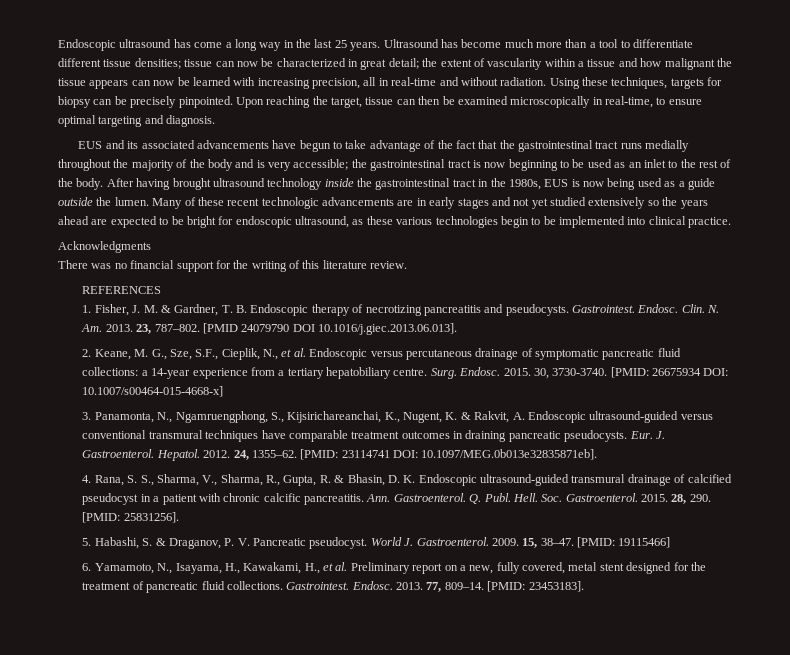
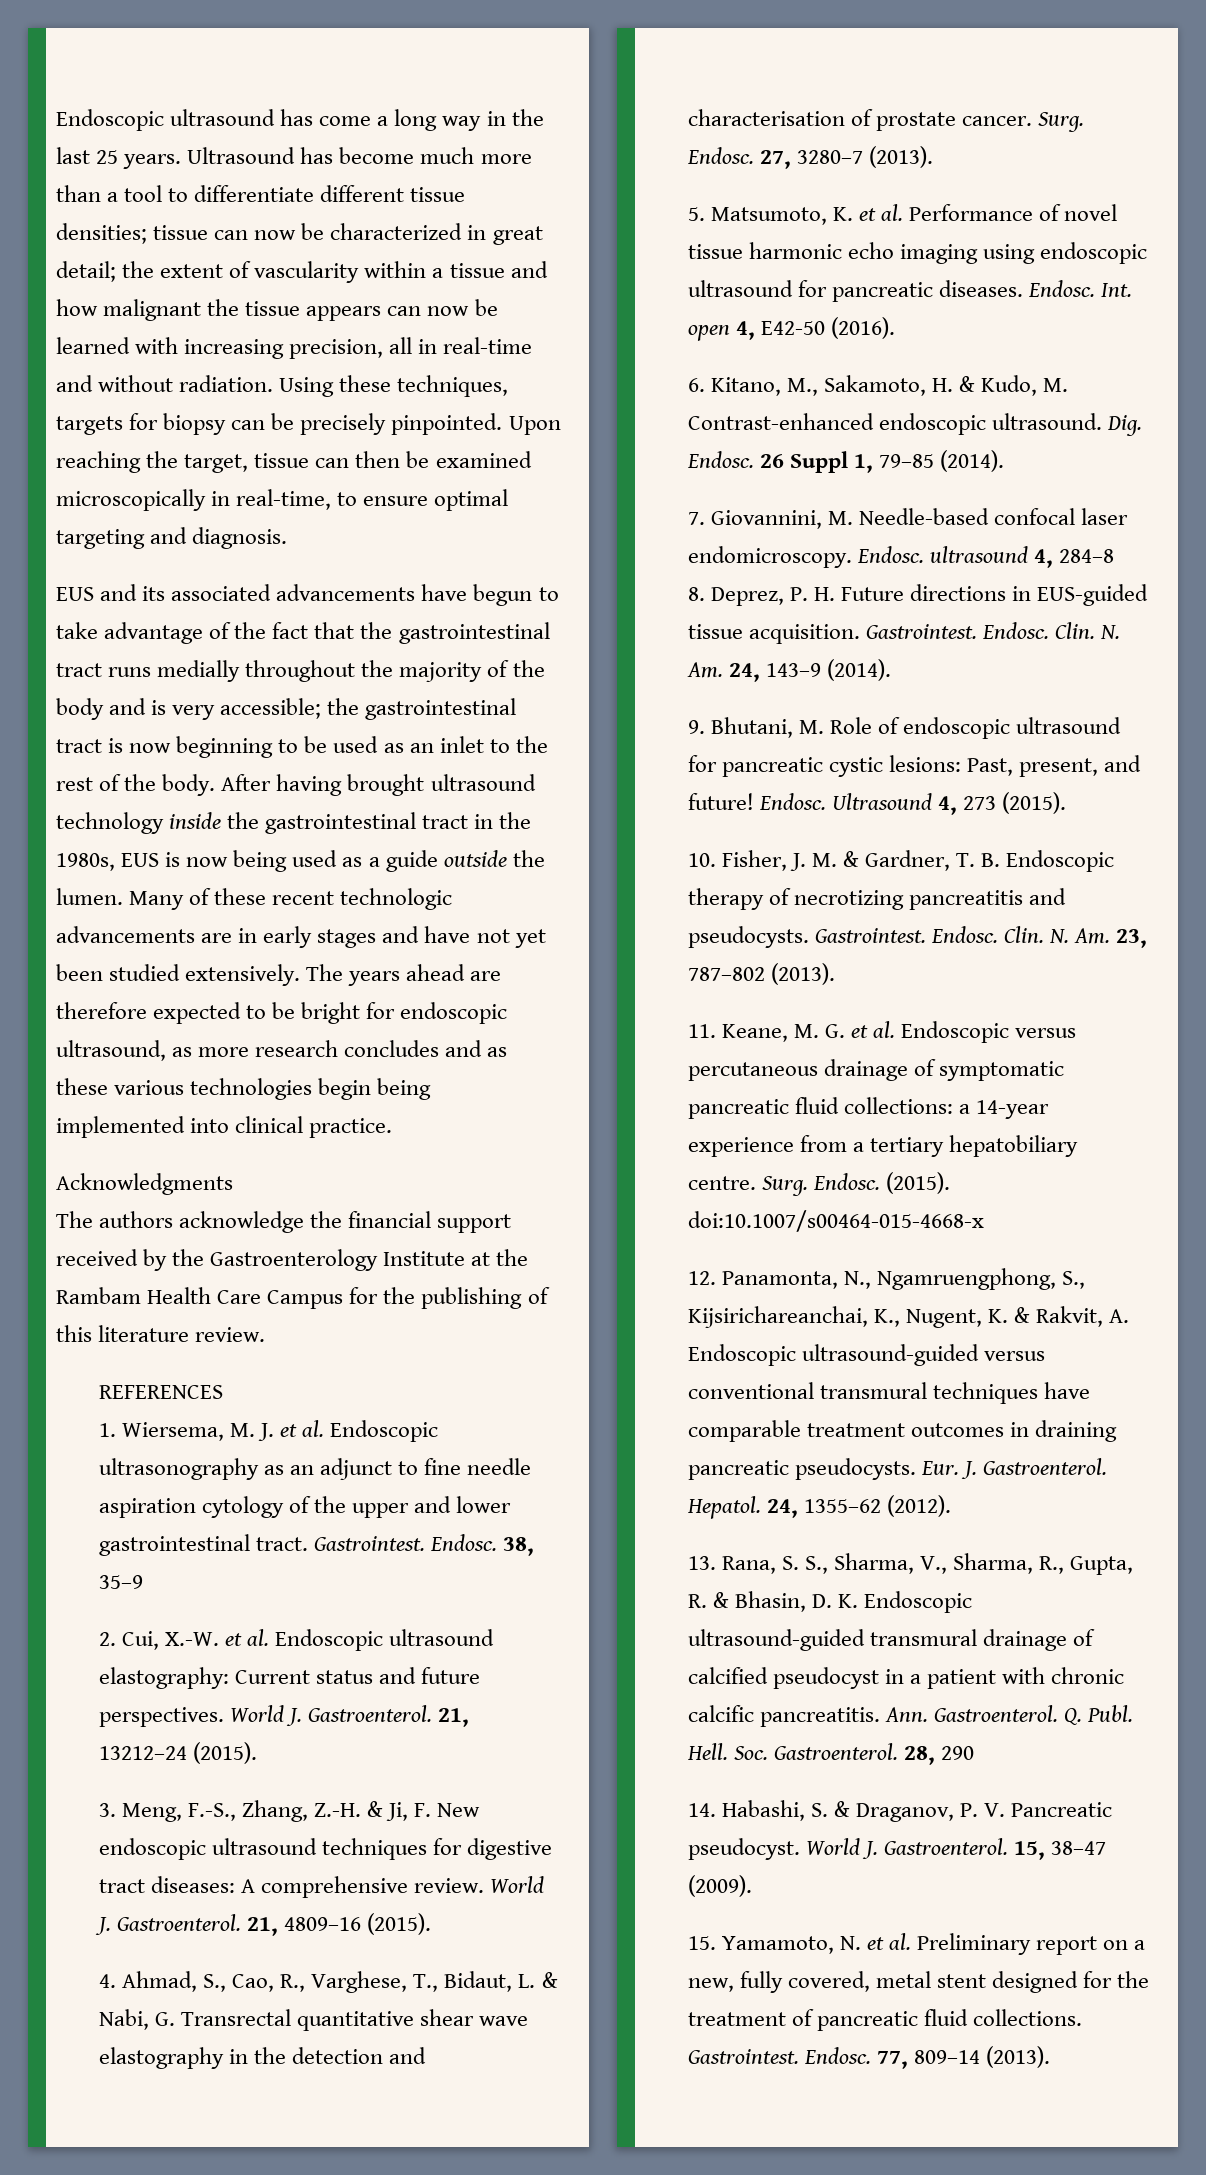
- Many of these recent technologic advancements are in early stages and not yet studied extensively so the years ahead are expected to be bright for endoscopic ultrasound, as these various technologies begin to be implemented into clinical practice.
+ Many of these recent technologic advancements are in early stages and have not yet been studied extensively. The years ahead are therefore expected to be bright for endoscopic ultrasound, as more research concludes and as these various technologies begin being implemented into clinical practice.
- There was no financial support for the writing of this literature review.
+ The authors acknowledge the financial support received by the Gastroenterology Institute at the Rambam Health Care Campus for the publishing of this literature review.
- 1. Fisher, J. M. & Gardner, T. B. Endoscopic therapy of necrotizing pancreatitis and pseudocysts.
+ 1. Wiersema, M. J. et al. Endoscopic ultrasonography as an adjunct to fine needle aspiration cytology of the upper and lower gastrointestinal tract. Gastrointest. Endosc. 38, 35–9
+ 2. Cui, X.-W. et al. Endoscopic ultrasound elastography: Current status and future perspectives. World J. Gastroenterol. 21, 13212–24 (2015).
+ 3. Meng, F.-S., Zhang, Z.-H. & Ji, F. New endoscopic ultrasound techniques for digestive tract diseases: A comprehensive review. World J. Gastroenterol. 21, 4809–16 (2015).
+ 4. Ahmad, S., Cao, R., Varghese, T., Bidaut, L. & Nabi, G. Transrectal quantitative shear wave elastography in the detection and characterisation of prostate cancer. Surg. Endosc. 27, 3280–7 (2013).
+ 5. Matsumoto, K. et al. Performance of novel tissue harmonic echo imaging using endoscopic ultrasound for pancreatic diseases. Endosc. Int. open 4, E42-50 (2016).
+ 6. Kitano, M., Sakamoto, H. & Kudo, M. Contrast-enhanced endoscopic ultrasound. Dig. Endosc. 26 Suppl 1, 79–85 (2014).
+ 7. Giovannini, M. Needle-based confocal laser endomicroscopy. Endosc. ultrasound 4, 284–8
+ 8. Deprez, P. H. Future directions in EUS-guided tissue acquisition. Gastrointest. Endosc. Clin. N. Am. 24, 143–9 (2014).
+ 9. Bhutani, M. Role of endoscopic ultrasound for pancreatic cystic lesions: Past, present, and future! Endosc. Ultrasound 4, 273 (2015).
+ 10. Fisher, J. M. & Gardner, T. B. Endoscopic therapy of necrotizing pancreatitis and pseudocysts.
- N. Am. 2013. 23, 787–802. [PMID 24079790 DOI 10.1016/j.giec.2013.06.013].
- 2. Keane, M. G., Sze, S.F., Cieplik, N., et al. Endoscopic versus percutaneous drainage of symptomatic pancreatic fluid collections: a 14-year experience from a tertiary hepatobiliary centre.
+ N. Am. 23, 787–802 (2013).
+ 11. Keane, M. G. et al. Endoscopic versus percutaneous drainage of symptomatic pancreatic fluid collections: a 14-year experience from a tertiary hepatobiliary centre.
- 2015. 30, 3730-3740. [PMID: 26675934 DOI: 10.1007/s00464-015-4668-x]
- 3. Panamonta, N., Ngamruengphong, S., Kijsirichareanchai, K., Nugent, K. & Rakvit, A. Endoscopic ultrasound-guided versus conventional transmural techniques have comparable treatment outcomes in draining pancreatic pseudocysts.
+ (2015). doi:10.1007/s00464-015-4668-x
+ 12. Panamonta, N., Ngamruengphong, S., Kijsirichareanchai, K., Nugent, K. & Rakvit, A. Endoscopic ultrasound-guided versus conventional transmural techniques have comparable treatment outcomes in draining pancreatic pseudocysts.
- 2012. 24, 1355–62. [PMID: 23114741 DOI: 10.1097/MEG.0b013e32835871eb].
- 4. Rana, S. S., Sharma, V., Sharma, R., Gupta, R. & Bhasin, D. K. Endoscopic ultrasound-guided transmural drainage of calcified pseudocyst in a patient with chronic calcific pancreatitis.
+ 24, 1355–62 (2012).
+ 13. Rana, S. S., Sharma, V., Sharma, R., Gupta, R. & Bhasin, D. K. Endoscopic ultrasound-guided transmural drainage of calcified pseudocyst in a patient with chronic calcific pancreatitis.
- 2015. 28, 290. [PMID: 25831256].
- 5. Habashi, S. & Draganov, P. V. Pancreatic pseudocyst.
+ 28, 290
+ 14. Habashi, S. & Draganov, P. V. Pancreatic pseudocyst.
- 2009. 15, 38–47. [PMID: 19115466]
- 6. Yamamoto, N., Isayama, H., Kawakami, H., et al. Preliminary report on a new, fully covered, metal stent designed for the treatment of pancreatic fluid collections.
+ 15, 38–47 (2009).
+ 15. Yamamoto, N. et al. Preliminary report on a new, fully covered, metal stent designed for the treatment of pancreatic fluid collections.
- 2013. 77, 809–14. [PMID: 23453183].
+ 77, 809–14 (2013).

